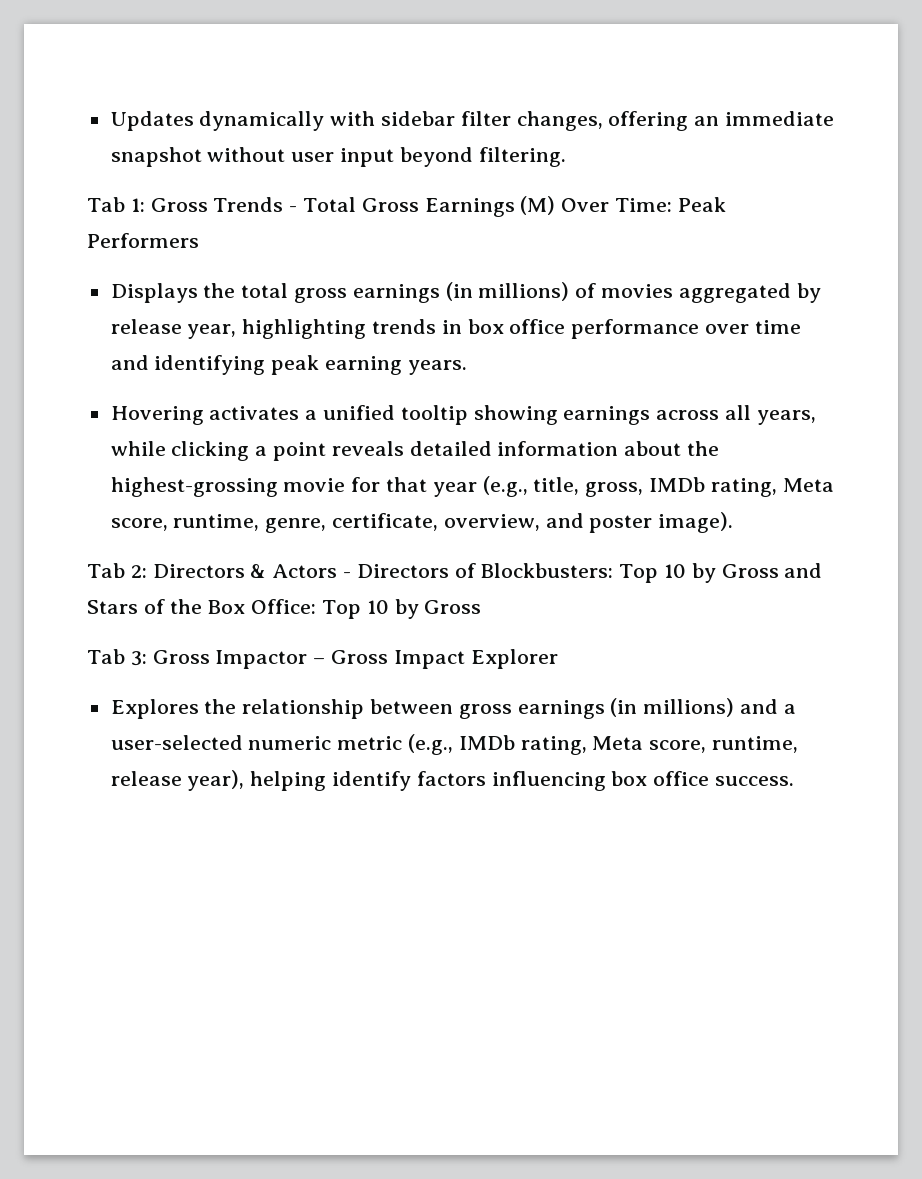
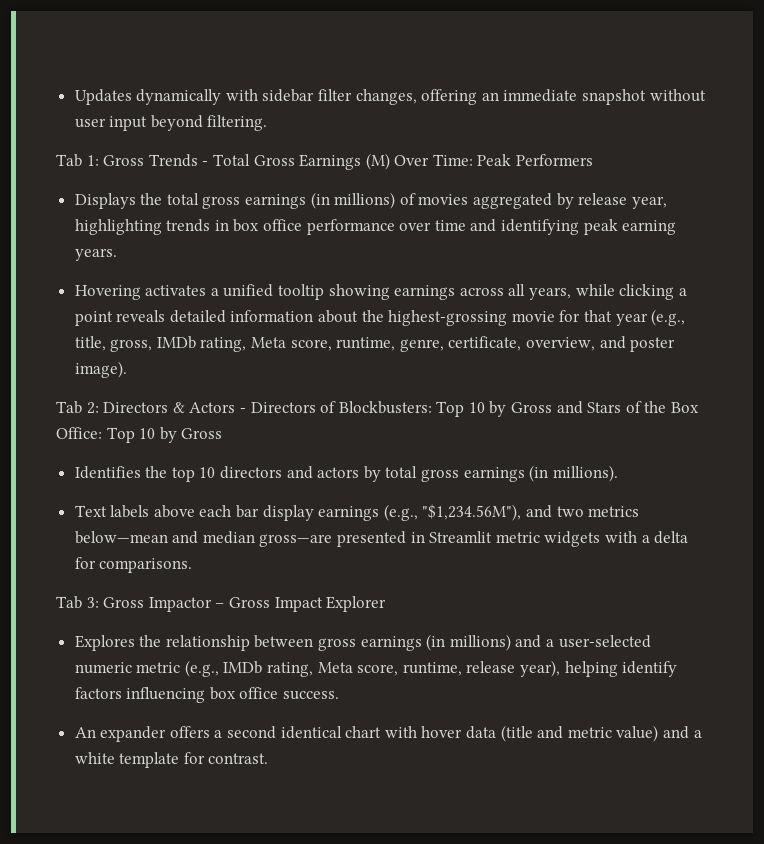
+ Identifies the top 10 directors and actors by total gross earnings (in millions).
+ Text labels above each bar display earnings (e.g., "$1,234.56M"), and two metrics below—mean and median gross—are presented in Streamlit metric widgets with a delta for comparisons.
+ An expander offers a second identical chart with hover data (title and metric value) and a white template for contrast.

